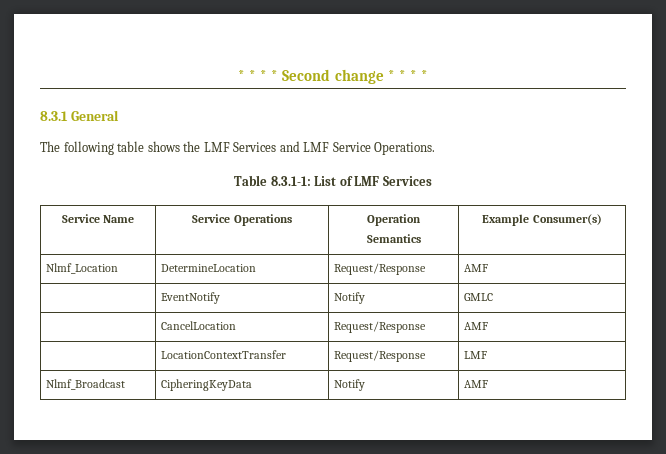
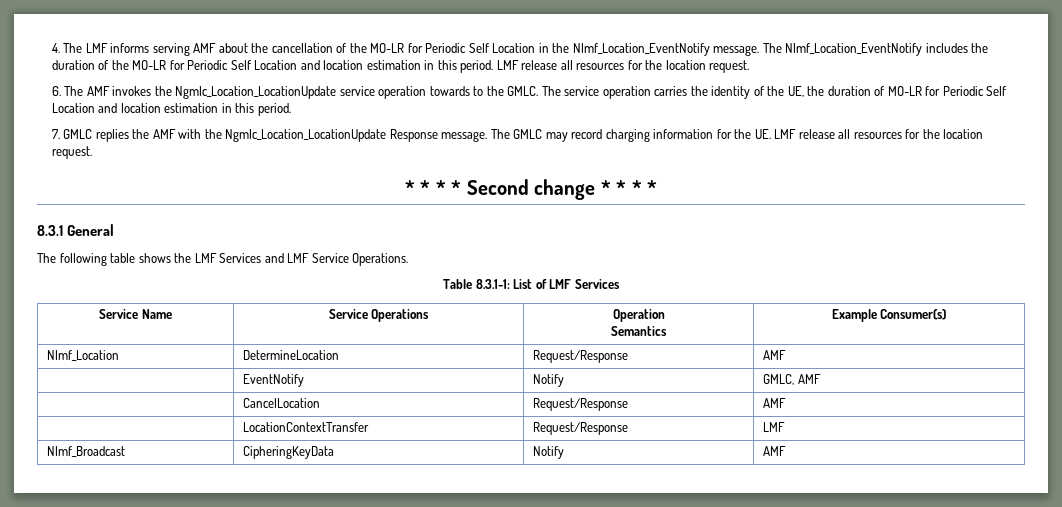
+ 4. The LMF informs serving AMF about the cancellation of the MO-LR for Periodic Self Location in the Nlmf_Location_EventNotify message. The Nlmf_Location_EventNotify includes the duration of the MO-LR for Periodic Self Location and location estimation in this period. LMF release all resources for the location request.
+ 6. The AMF invokes the Ngmlc_Location_LocationUpdate service operation towards to the GMLC. The service operation carries the identity of the UE, the duration of MO-LR for Periodic Self Location and location estimation in this period.
+ 7. GMLC replies the AMF with the Ngmlc_Location_LocationUpdate Response message. The GMLC may record charging information for the UE. LMF release all resources for the location request.
- | EventNotify | Notify | GMLC
+ | EventNotify | Notify | GMLC, AMF

